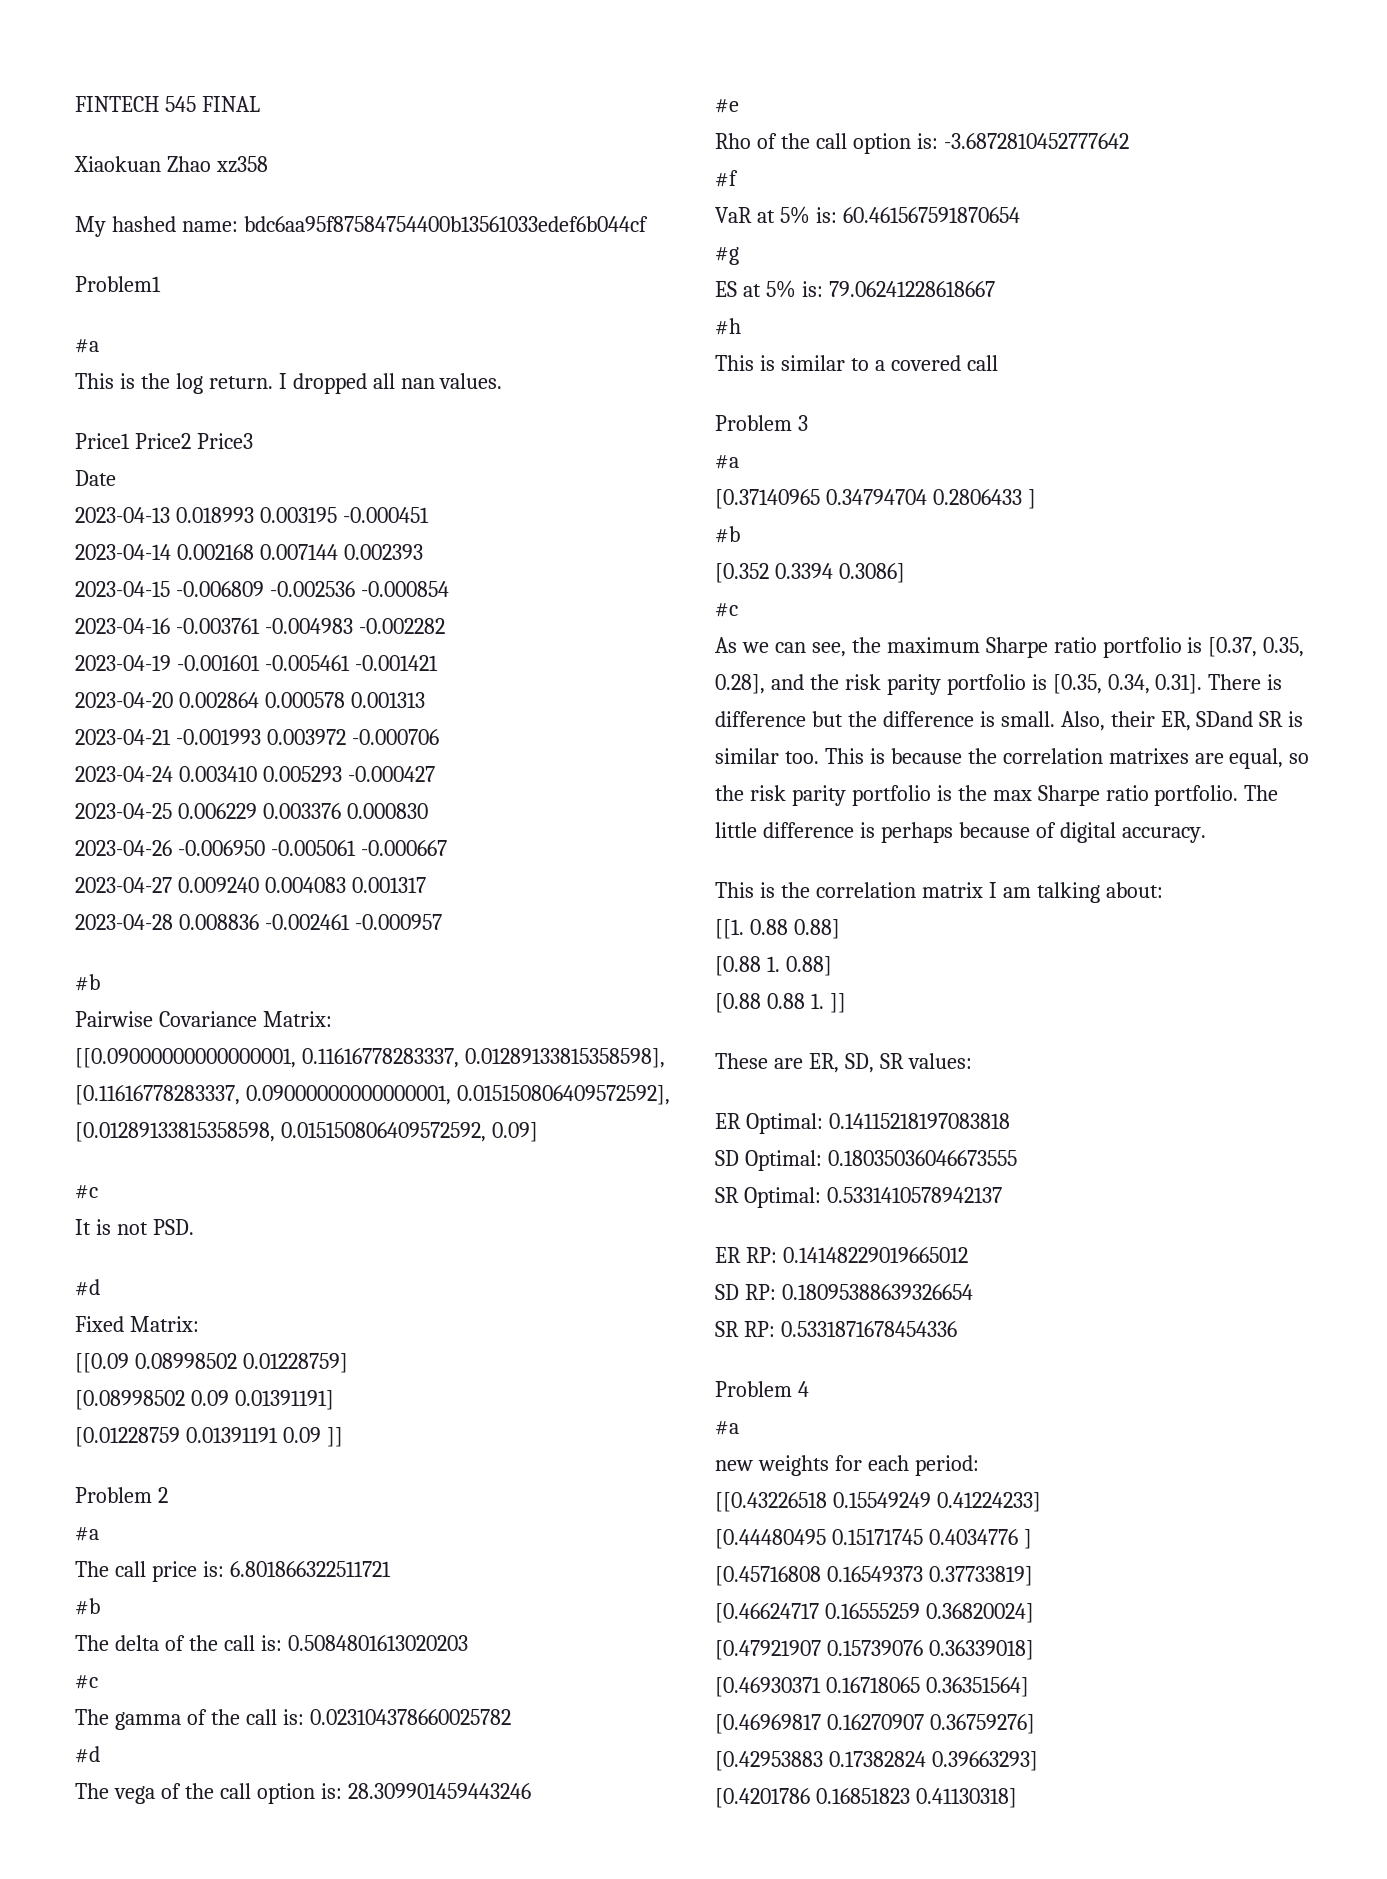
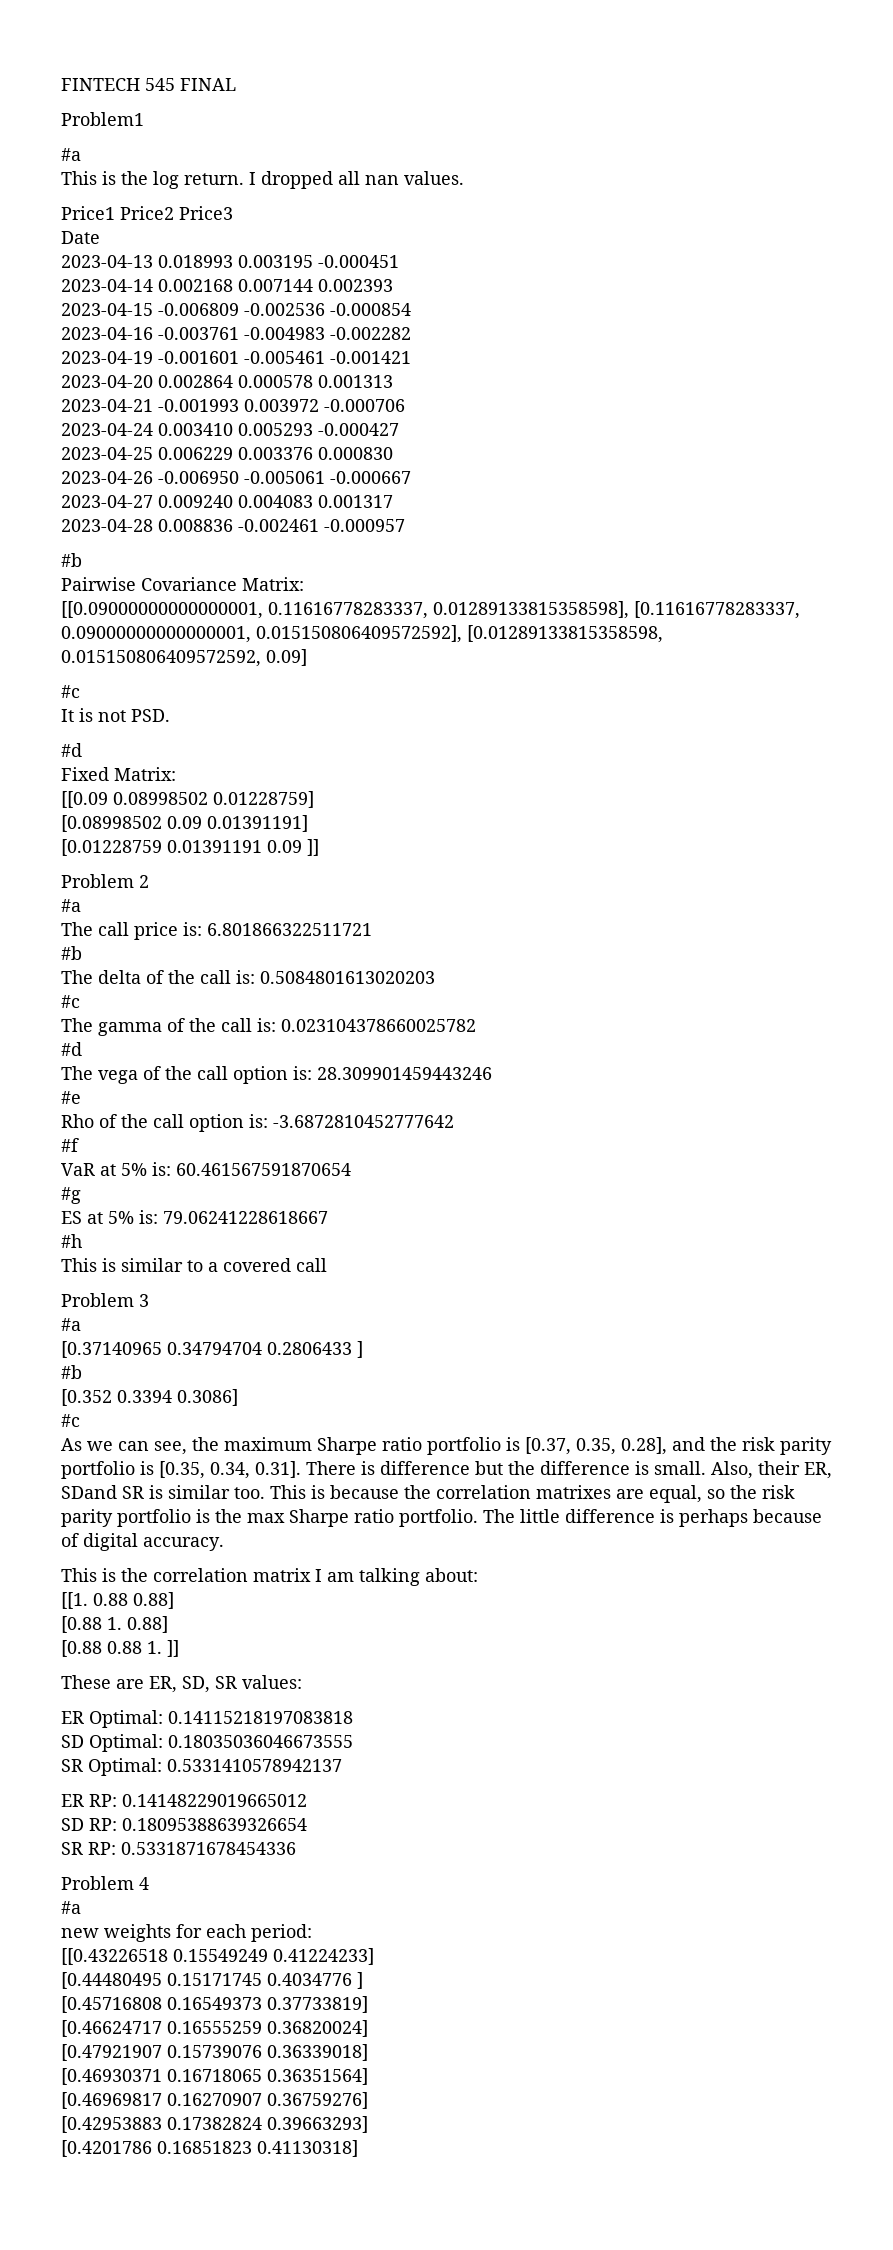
- Xiaokuan Zhao xz358
- My hashed name: bdc6aa95f87584754400b13561033edef6b044cf

